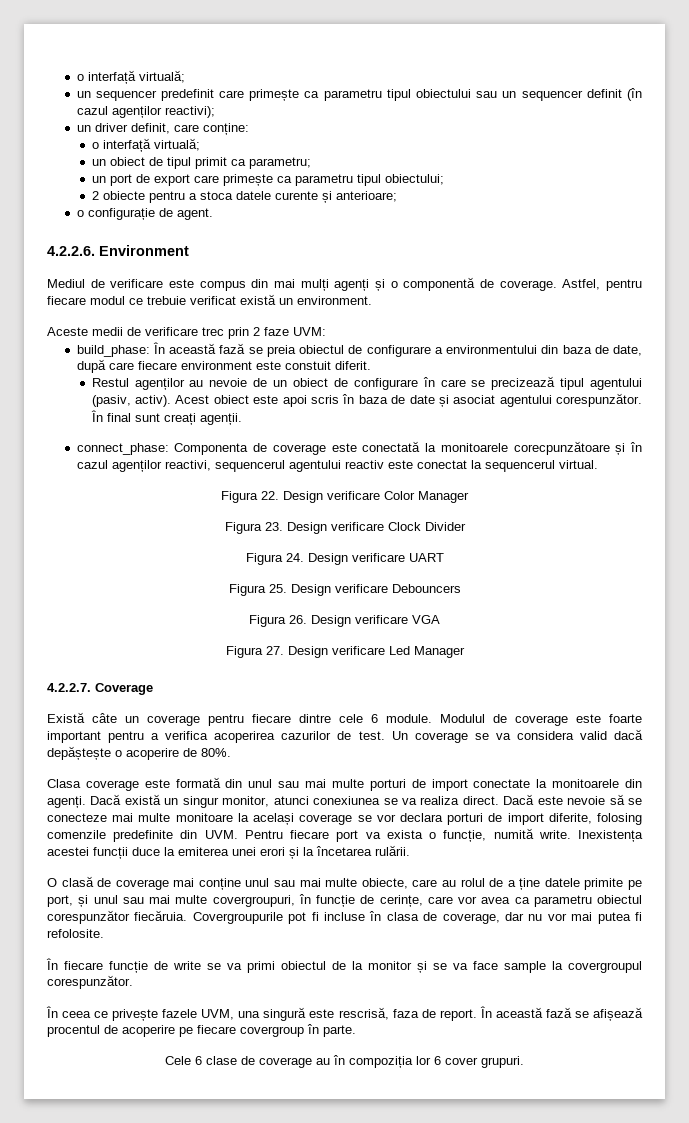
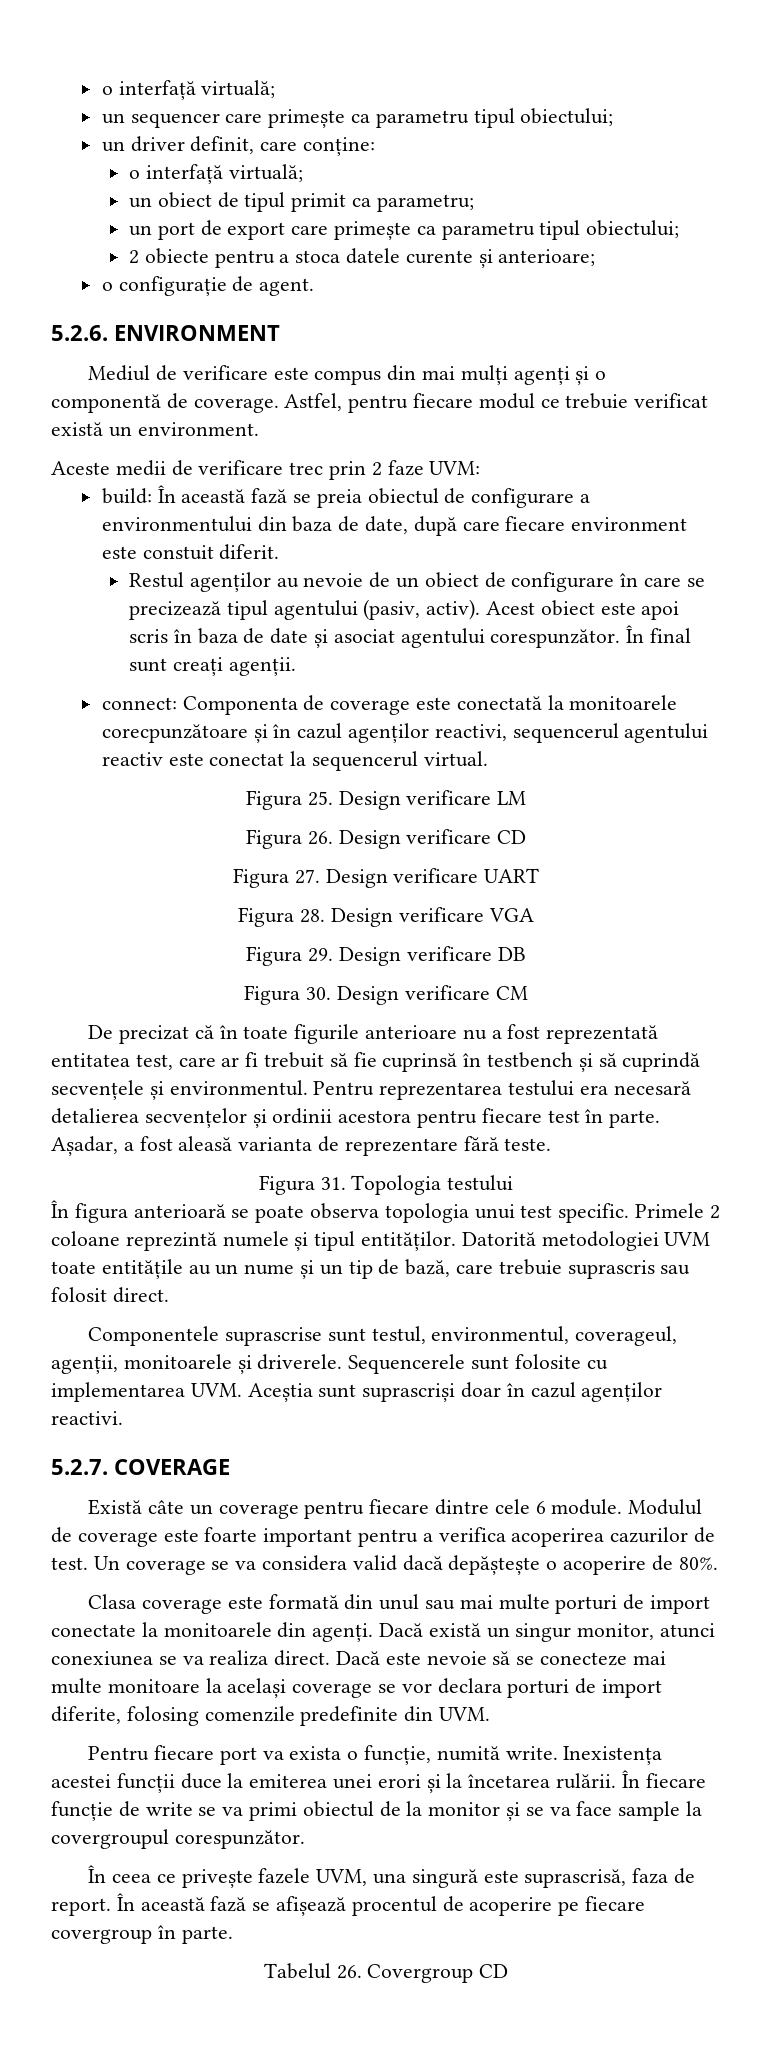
- un sequencer predefinit care primește ca parametru tipul obiectului sau un sequencer definit (în cazul agenților reactivi);
+ un sequencer care primește ca parametru tipul obiectului;
- 4.2.2.6. Environment
+ 5.2.6. ENVIRONMENT
- build_phase: În această fază se preia obiectul de configurare a environmentului din baza de date, după care fiecare environment este constuit diferit.
+ build: În această fază se preia obiectul de configurare a environmentului din baza de date, după care fiecare environment este constuit diferit.
- connect_phase: Componenta de coverage este conectată la monitoarele corecpunzătoare și în cazul agenților reactivi, sequencerul agentului reactiv este conectat la sequencerul virtual.
+ connect: Componenta de coverage este conectată la monitoarele corecpunzătoare și în cazul agenților reactivi, sequencerul agentului reactiv este conectat la sequencerul virtual.
- Figura 22. Design verificare Color Manager
- Figura 23. Design verificare Clock Divider
- Figura 24. Design verificare UART
+ Figura 25. Design verificare LM
+ Figura 26. Design verificare CD
+ Figura 27. Design verificare UART
- Figura 25. Design verificare Debouncers
- Figura 26. Design verificare VGA
+ Figura 28. Design verificare VGA
- Figura 27. Design verificare Led Manager
- 4.2.2.7. Coverage
+ Figura 29. Design verificare DB
+ Figura 30. Design verificare CM
+ De precizat că în toate figurile anterioare nu a fost reprezentată entitatea test, care ar fi trebuit să fie cuprinsă în testbench și să cuprindă secvențele și environmentul. Pentru reprezentarea testului era necesară detalierea secvențelor și ordinii acestora pentru fiecare test în parte. Așadar, a fost aleasă varianta de reprezentare fără teste.
+ Figura 31. Topologia testului
+ În figura anterioară se poate observa topologia unui test specific. Primele 2 coloane reprezintă numele și tipul entităților. Datorită metodologiei UVM toate entitățile au un nume și un tip de bază, care trebuie suprascris sau folosit direct.
+ Componentele suprascrise sunt testul, environmentul, coverageul, agenții, monitoarele și driverele. Sequencerele sunt folosite cu implementarea UVM. Aceștia sunt suprascriși doar în cazul agenților reactivi.
+ 5.2.7. COVERAGE
- Dacă este nevoie să se conecteze mai multe monitoare la același coverage se vor declara porturi de import diferite, folosing comenzile predefinite din UVM. Pentru fiecare port va exista o funcție, numită write.
+ Dacă este nevoie să se conecteze mai multe monitoare la același coverage se vor declara porturi de import diferite, folosing comenzile predefinite din UVM.
+ Pentru fiecare port va exista o funcție, numită write.
- Inexistența acestei funcții duce la emiterea unei erori și la încetarea rulării.
- O clasă de coverage mai conține unul sau mai multe obiecte, care au rolul de a ține datele primite pe port, și unul sau mai multe covergroupuri, în funcție de cerințe, care vor avea ca parametru obiectul corespunzător fiecăruia. Covergroupurile pot fi incluse în clasa de coverage, dar nu vor mai putea fi refolosite.
- În fiecare funcție de write se va primi obiectul de la monitor și se va face sample la covergroupul corespunzător.
+ Inexistența acestei funcții duce la emiterea unei erori și la încetarea rulării. În fiecare funcție de write se va primi obiectul de la monitor și se va face sample la covergroupul corespunzător.
- În ceea ce privește fazele UVM, una singură este rescrisă, faza de report.
+ În ceea ce privește fazele UVM, una singură este suprascrisă, faza de report.
- Cele 6 clase de coverage au în compoziția lor 6 cover grupuri.
+ Tabelul 26. Covergroup CD

